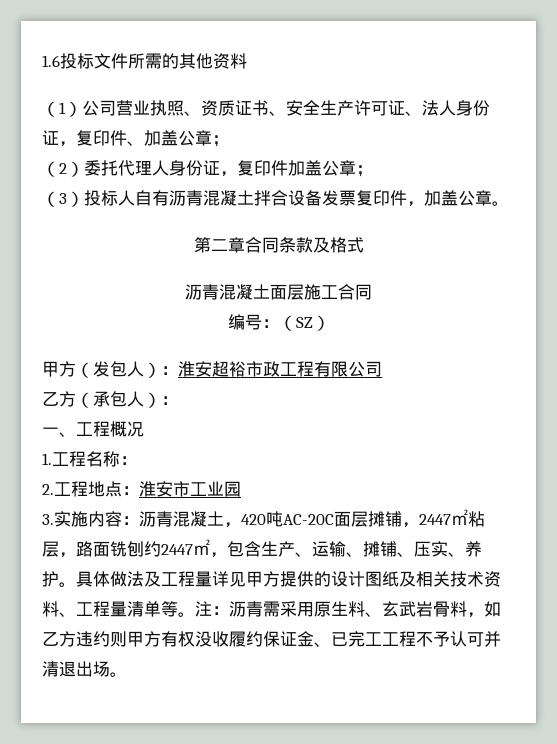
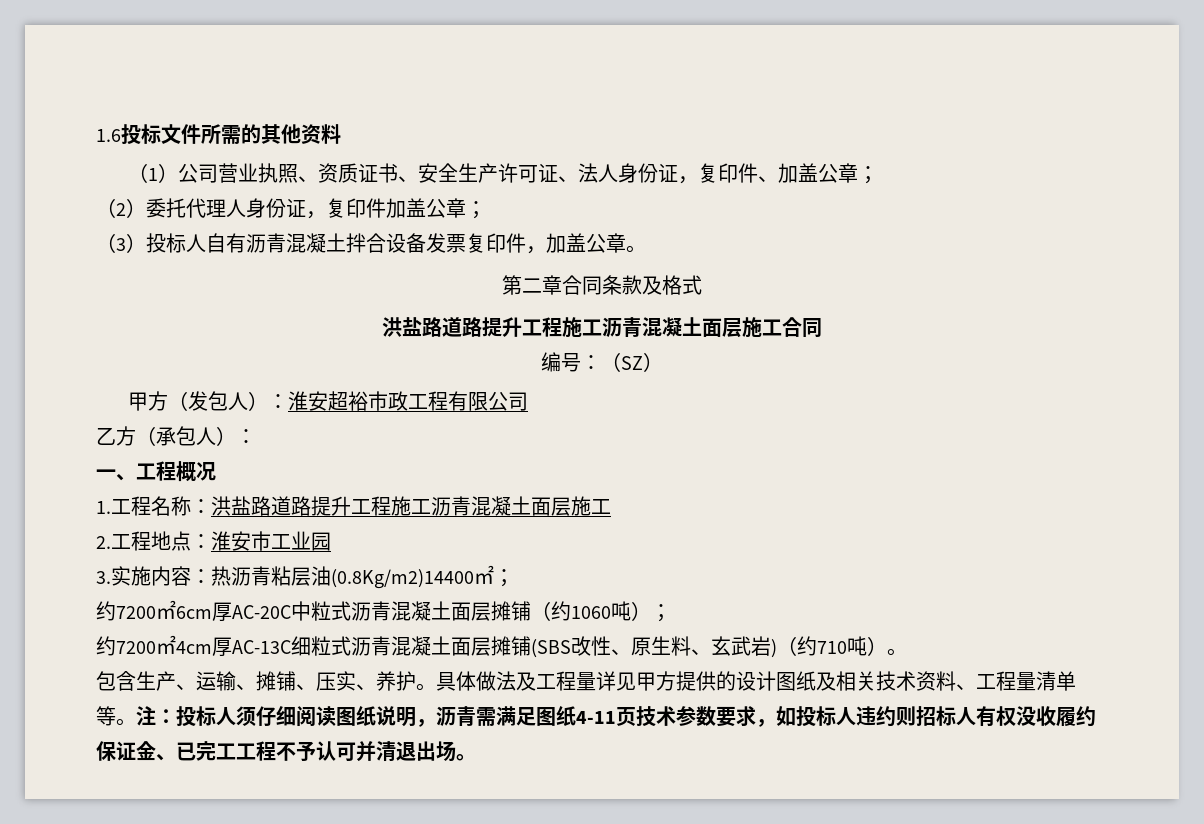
- 沥青混凝土面层施工合同
+ 洪盐路道路提升工程施工沥青混凝土面层施工合同
- 1.工程名称：
+ 1.工程名称：洪盐路道路提升工程施工沥青混凝土面层施工
- 3.实施内容：沥青混凝土，420吨AC-20C面层摊铺，2447㎡粘层，路面铣刨约2447㎡，包含生产、运输、摊铺、压实、养护。
+ 3.实施内容：热沥青粘层油(0.8Kg/m2)14400㎡；
+ 约7200㎡6cm厚AC-20C中粒式沥青混凝土面层摊铺（约1060吨）；
+ 约7200㎡4cm厚AC-13C细粒式沥青混凝土面层摊铺(SBS改性、原生料、玄武岩)（约710吨）。
+ 包含生产、运输、摊铺、压实、养护。
- 注：沥青需采用原生料、玄武岩骨料，如乙方违约则甲方有权没收履约保证金、已完工工程不予认可并清退出场。
+ 注：投标人须仔细阅读图纸说明，沥青需满足图纸4-11页技术参数要求，如投标人违约则招标人有权没收履约保证金、已完工工程不予认可并清退出场。

